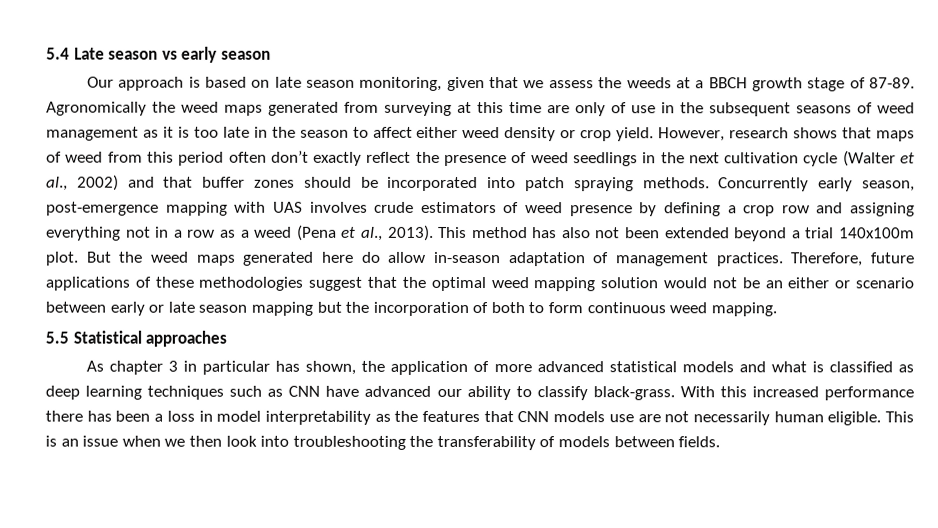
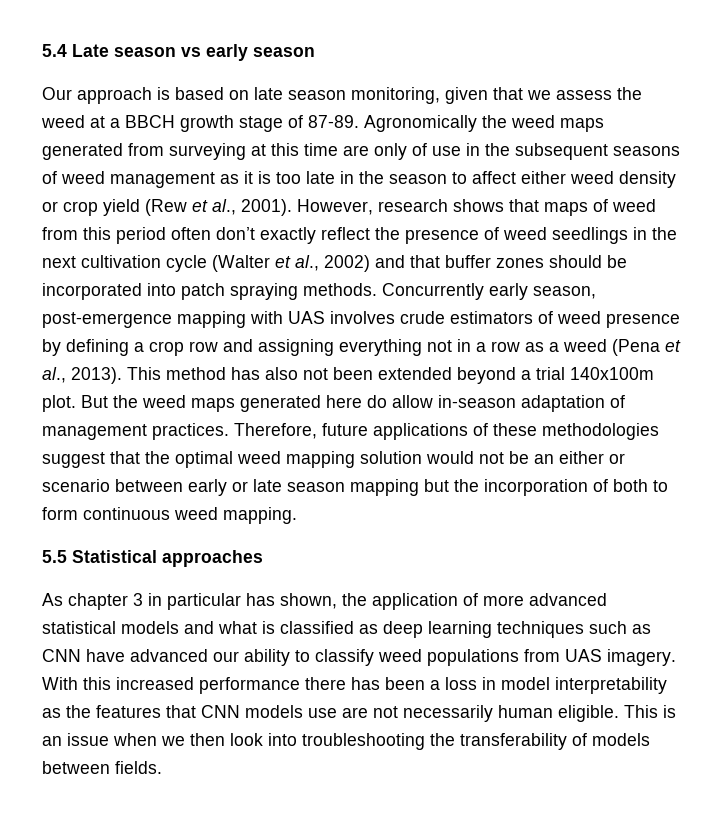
- Our approach is based on late season monitoring, given that we assess the weeds at a BBCH growth stage of 87-89.
+ Our approach is based on late season monitoring, given that we assess the weed at a BBCH growth stage of 87-89.
- Agronomically the weed maps generated from surveying at this time are only of use in the subsequent seasons of weed management as it is too late in the season to affect either weed density or crop yield.
+ Agronomically the weed maps generated from surveying at this time are only of use in the subsequent seasons of weed management as it is too late in the season to affect either weed density or crop yield (Rew et al., 2001).
- As chapter 3 in particular has shown, the application of more advanced statistical models and what is classified as deep learning techniques such as CNN have advanced our ability to classify black-grass.
+ As chapter 3 in particular has shown, the application of more advanced statistical models and what is classified as deep learning techniques such as CNN have advanced our ability to classify weed populations from UAS imagery.

